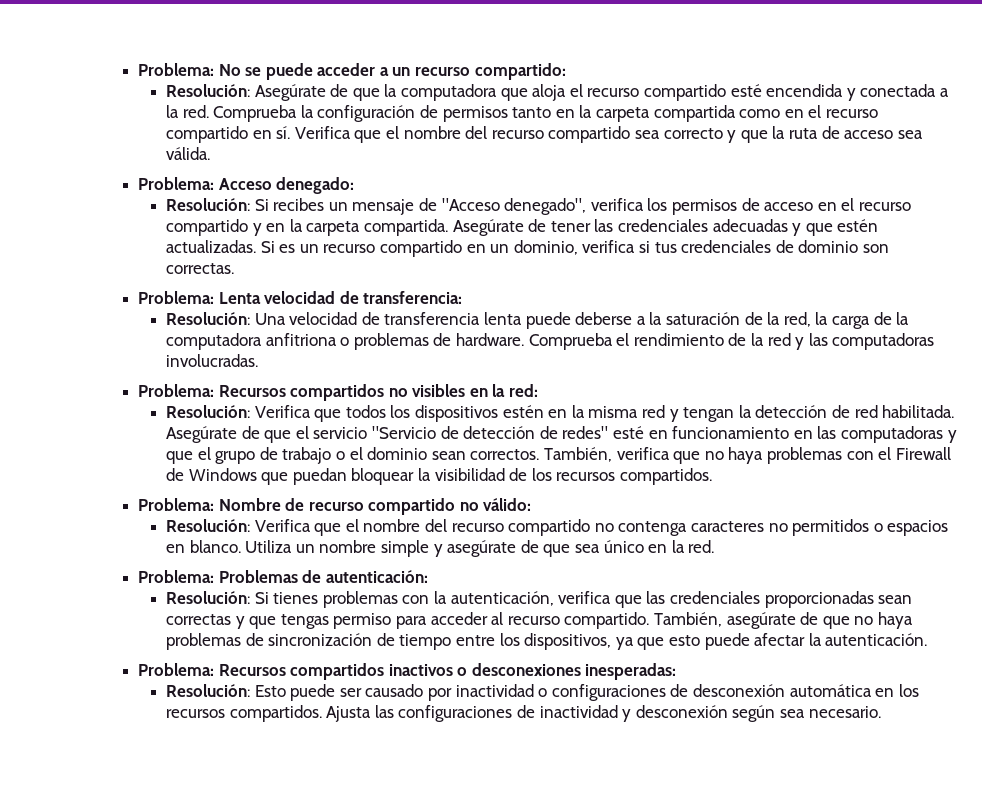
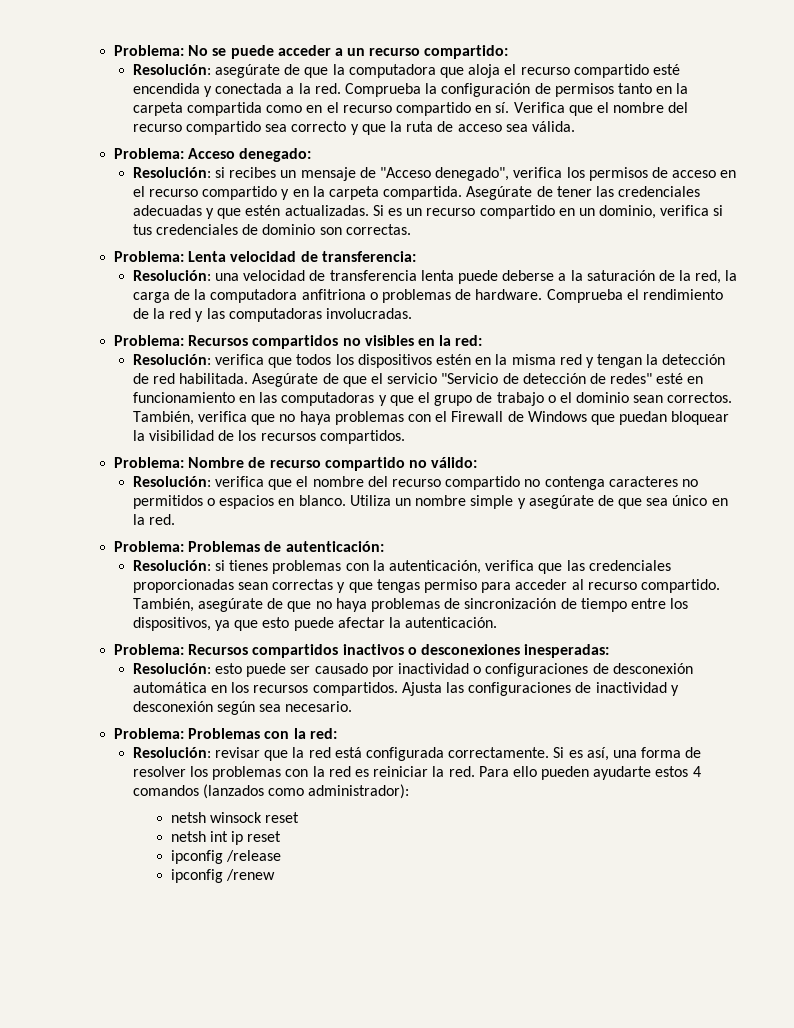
- Resolución: Asegúrate de que la computadora que aloja el recurso compartido esté encendida y conectada a la red.
+ Resolución: asegúrate de que la computadora que aloja el recurso compartido esté encendida y conectada a la red.
- Resolución: Si recibes un mensaje de "Acceso denegado", verifica los permisos de acceso en el recurso compartido y en la carpeta compartida.
+ Resolución: si recibes un mensaje de "Acceso denegado", verifica los permisos de acceso en el recurso compartido y en la carpeta compartida.
- Resolución: Una velocidad de transferencia lenta puede deberse a la saturación de la red, la carga de la computadora anfitriona o problemas de hardware.
+ Resolución: una velocidad de transferencia lenta puede deberse a la saturación de la red, la carga de la computadora anfitriona o problemas de hardware.
- Resolución: Verifica que todos los dispositivos estén en la misma red y tengan la detección de red habilitada.
+ Resolución: verifica que todos los dispositivos estén en la misma red y tengan la detección de red habilitada.
- Resolución: Verifica que el nombre del recurso compartido no contenga caracteres no permitidos o espacios en blanco.
+ Resolución: verifica que el nombre del recurso compartido no contenga caracteres no permitidos o espacios en blanco.
- Resolución: Si tienes problemas con la autenticación, verifica que las credenciales proporcionadas sean correctas y que tengas permiso para acceder al recurso compartido.
+ Resolución: si tienes problemas con la autenticación, verifica que las credenciales proporcionadas sean correctas y que tengas permiso para acceder al recurso compartido.
- Resolución: Esto puede ser causado por inactividad o configuraciones de desconexión automática en los recursos compartidos.
+ Resolución: esto puede ser causado por inactividad o configuraciones de desconexión automática en los recursos compartidos.
+ Problema: Problemas con la red:
+ Resolución: revisar que la red está configurada correctamente. Si es así, una forma de resolver los problemas con la red es reiniciar la red. Para ello pueden ayudarte estos 4 comandos (lanzados como administrador):
+ netsh winsock reset
+ netsh int ip reset
+ ipconfig /release
+ ipconfig /renew

